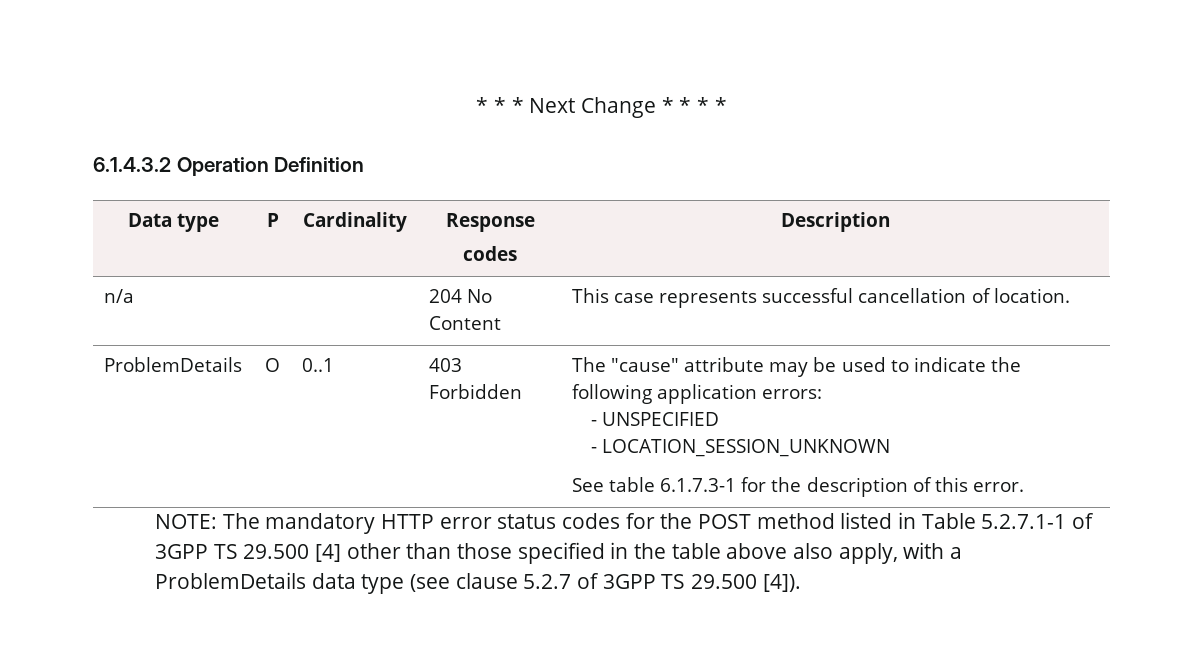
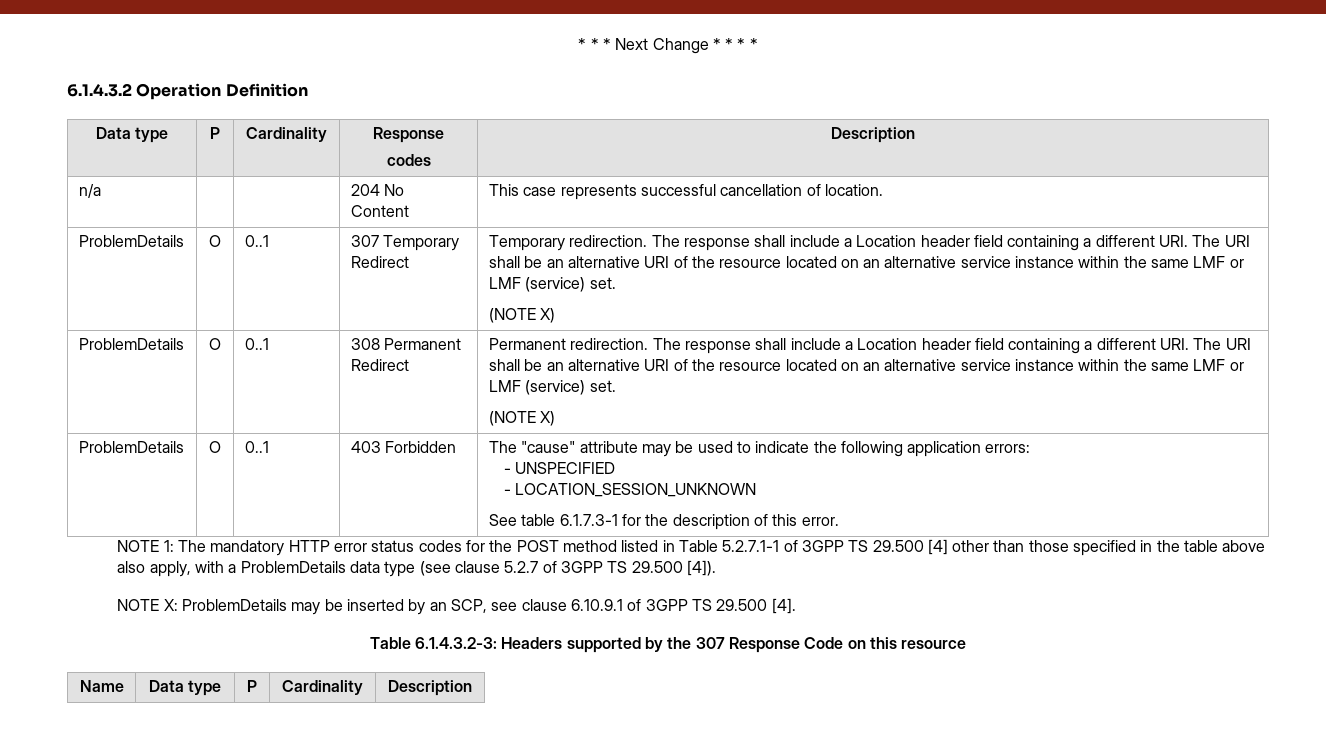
+ ProblemDetails | O | 0..1 | 307 Temporary Redirect | Temporary redirection. The response shall include a Location header field containing a different URI. The URI shall be an alternative URI of the resource located on an alternative service instance within the same LMF or LMF (service) set.
+ (NOTE X)
+ ProblemDetails | O | 0..1 | 308 Permanent Redirect | Permanent redirection. The response shall include a Location header field containing a different URI. The URI shall be an alternative URI of the resource located on an alternative service instance within the same LMF or LMF (service) set.
+ (NOTE X)
- NOTE: The mandatory HTTP error status codes for the POST method listed in Table 5.2.7.1-1 of 3GPP TS 29.500 [4] other than those specified in the table above also apply, with a ProblemDetails data type (see clause 5.2.7 of 3GPP TS 29.500 [4]).
+ NOTE 1: The mandatory HTTP error status codes for the POST method listed in Table 5.2.7.1-1 of 3GPP TS 29.500 [4] other than those specified in the table above also apply, with a ProblemDetails data type (see clause 5.2.7 of 3GPP TS 29.500 [4]).
+ NOTE X: ProblemDetails may be inserted by an SCP, see clause 6.10.9.1 of 3GPP TS 29.500 [4].
+ Table 6.1.4.3.2-3: Headers supported by the 307 Response Code on this resource
+ Name | Data type | P | Cardinality | Description

